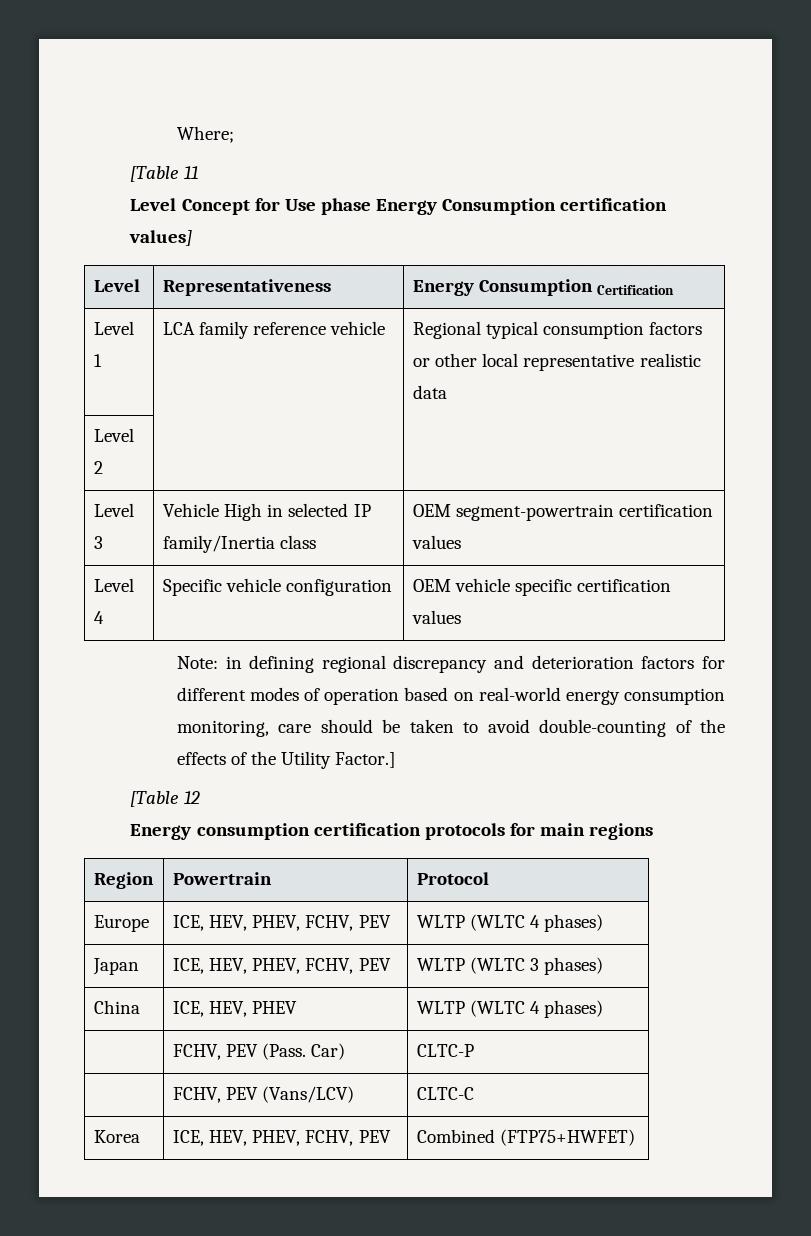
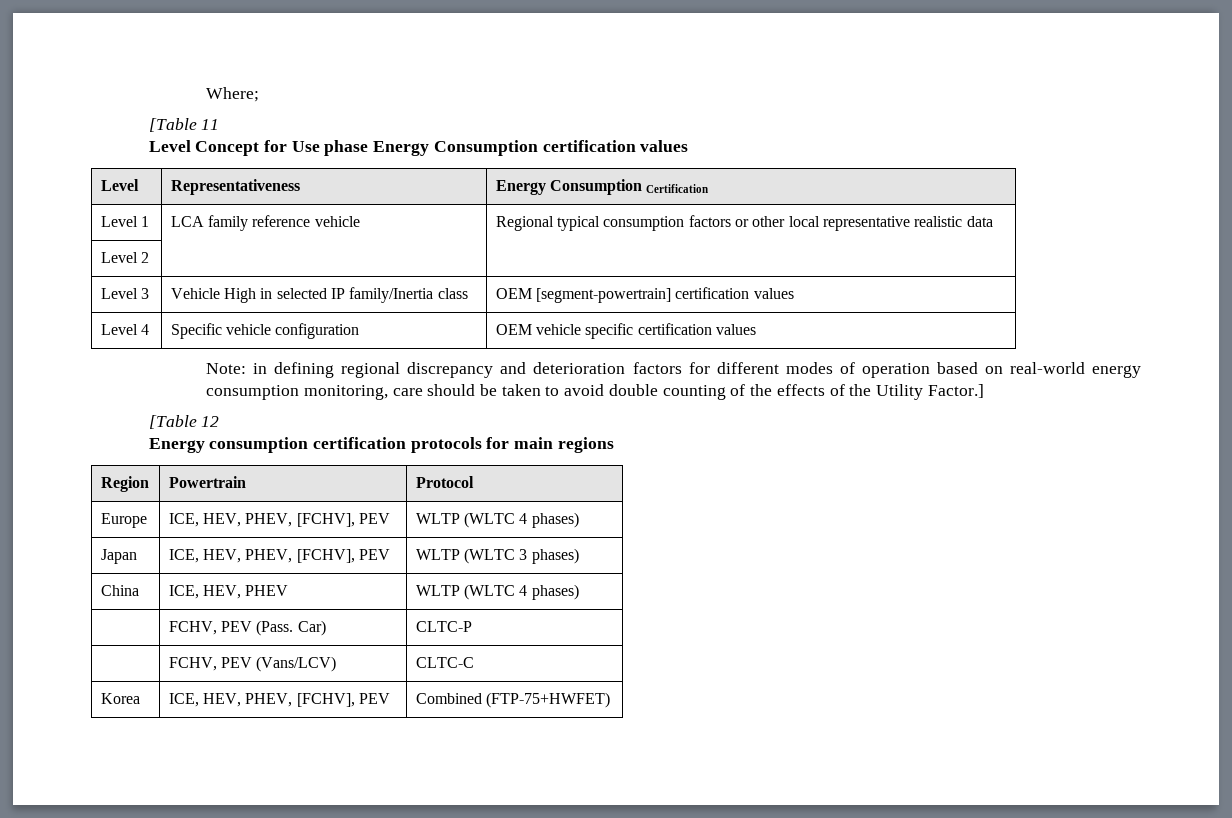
- Level Concept for Use phase Energy Consumption certification values]
+ Level Concept for Use phase Energy Consumption certification values
- Level 3 | Vehicle High in selected IP family/Inertia class | OEM segment-powertrain certification values
+ Level 3 | Vehicle High in selected IP family/Inertia class | OEM [segment-powertrain] certification values
- Note: in defining regional discrepancy and deterioration factors for different modes of operation based on real-world energy consumption monitoring, care should be taken to avoid double-counting of the effects of the Utility Factor.]
+ Note: in defining regional discrepancy and deterioration factors for different modes of operation based on real-world energy consumption monitoring, care should be taken to avoid double counting of the effects of the Utility Factor.]
- Europe | ICE, HEV, PHEV, FCHV, PEV | WLTP (WLTC 4 phases)
+ Europe | ICE, HEV, PHEV, [FCHV], PEV | WLTP (WLTC 4 phases)
- Japan | ICE, HEV, PHEV, FCHV, PEV | WLTP (WLTC 3 phases)
+ Japan | ICE, HEV, PHEV, [FCHV], PEV | WLTP (WLTC 3 phases)
- Korea | ICE, HEV, PHEV, FCHV, PEV | Combined (FTP75+HWFET)
+ Korea | ICE, HEV, PHEV, [FCHV], PEV | Combined (FTP-75+HWFET)

